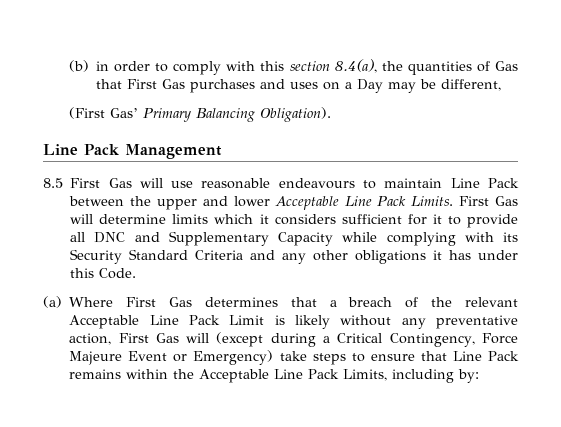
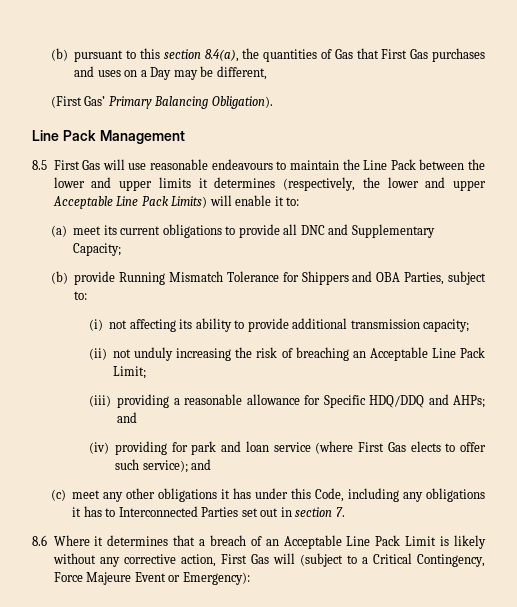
- (b) in order to comply with this section 8.4(a), the quantities of Gas that First Gas purchases and uses on a Day may be different,
+ (b) pursuant to this section 8.4(a), the quantities of Gas that First Gas purchases and uses on a Day may be different,
- 8.5 First Gas will use reasonable endeavours to maintain Line Pack between the upper and lower Acceptable Line Pack Limits. First Gas will determine limits which it considers sufficient for it to provide all DNC and Supplementary Capacity while complying with its Security Standard Criteria and any other obligations it has under this Code.
- (a) Where First Gas determines that a breach of the relevant Acceptable Line Pack Limit is likely without any preventative action, First Gas will (except during a Critical Contingency, Force Majeure Event or Emergency) take steps to ensure that Line Pack remains within the Acceptable Line Pack Limits, including by:
+ 8.5 First Gas will use reasonable endeavours to maintain the Line Pack between the lower and upper limits it determines (respectively, the lower and upper Acceptable Line Pack Limits) will enable it to:
+ (a) meet its current obligations to provide all DNC and Supplementary Capacity;
+ (b) provide Running Mismatch Tolerance for Shippers and OBA Parties, subject to:
+ (i) not affecting its ability to provide additional transmission capacity;
+ (ii) not unduly increasing the risk of breaching an Acceptable Line Pack Limit;
+ (iii) providing a reasonable allowance for Specific HDQ/DDQ and AHPs; and
+ (iv) providing for park and loan service (where First Gas elects to offer such service); and
+ (c) meet any other obligations it has under this Code, including any obligations it has to Interconnected Parties set out in section 7.
+ 8.6 Where it determines that a breach of an Acceptable Line Pack Limit is likely without any corrective action, First Gas will (subject to a Critical Contingency, Force Majeure Event or Emergency):

